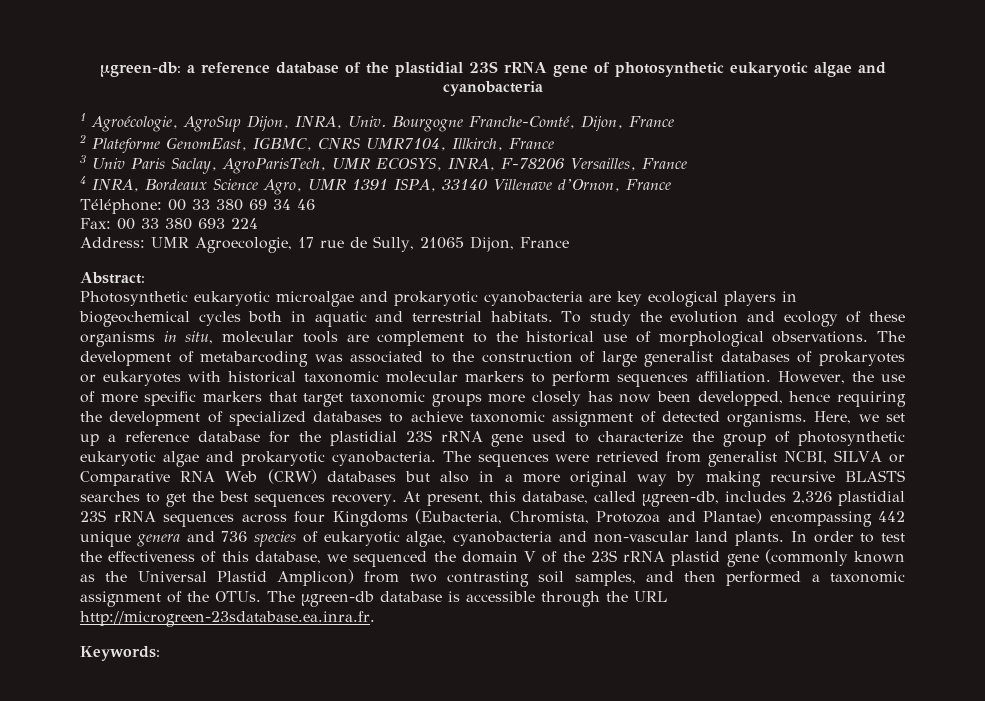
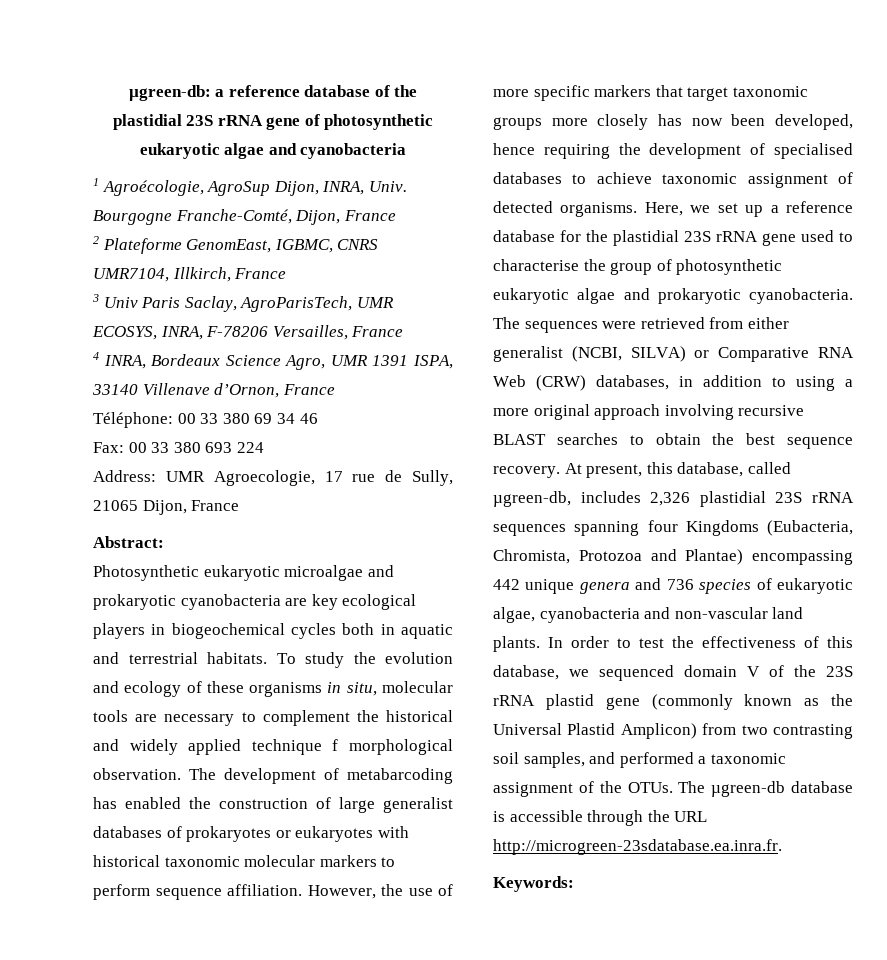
- To study the evolution and ecology of these organisms in situ, molecular tools are complement to the historical use of morphological observations.
+ To study the evolution and ecology of these organisms in situ, molecular tools are necessary to complement the historical and widely applied technique f morphological observation.
- The development of metabarcoding was associated to the construction of large generalist databases of prokaryotes or eukaryotes with historical taxonomic molecular markers to perform sequences affiliation.
+ The development of metabarcoding has enabled the construction of large generalist databases of prokaryotes or eukaryotes with historical taxonomic molecular markers to perform sequence affiliation.
- However, the use of more specific markers that target taxonomic groups more closely has now been developped, hence requiring the development of specialized databases to achieve taxonomic assignment of detected organisms.
+ However, the use of more specific markers that target taxonomic groups more closely has now been developed, hence requiring the development of specialised databases to achieve taxonomic assignment of detected organisms.
- Here, we set up a reference database for the plastidial 23S rRNA gene used to characterize the group of photosynthetic eukaryotic algae and prokaryotic cyanobacteria.
+ Here, we set up a reference database for the plastidial 23S rRNA gene used to characterise the group of photosynthetic eukaryotic algae and prokaryotic cyanobacteria.
- The sequences were retrieved from generalist NCBI, SILVA or Comparative RNA Web (CRW) databases but also in a more original way by making recursive BLASTS searches to get the best sequences recovery.
+ The sequences were retrieved from either generalist (NCBI, SILVA) or Comparative RNA Web (CRW) databases, in addition to using a more original approach involving recursive BLAST searches to obtain the best sequence recovery.
- At present, this database, called µgreen-db, includes 2,326 plastidial 23S rRNA sequences across four Kingdoms (Eubacteria, Chromista, Protozoa and Plantae) encompassing 442 unique genera and 736 species of eukaryotic algae, cyanobacteria and non-vascular land plants.
+ At present, this database, called µgreen-db, includes 2,326 plastidial 23S rRNA sequences spanning four Kingdoms (Eubacteria, Chromista, Protozoa and Plantae) encompassing 442 unique genera and 736 species of eukaryotic algae, cyanobacteria and non-vascular land plants.
- In order to test the effectiveness of this database, we sequenced the domain V of the 23S rRNA plastid gene (commonly known as the Universal Plastid Amplicon) from two contrasting soil samples, and then performed a taxonomic assignment of the OTUs.
+ In order to test the effectiveness of this database, we sequenced domain V of the 23S rRNA plastid gene (commonly known as the Universal Plastid Amplicon) from two contrasting soil samples, and performed a taxonomic assignment of the OTUs.

